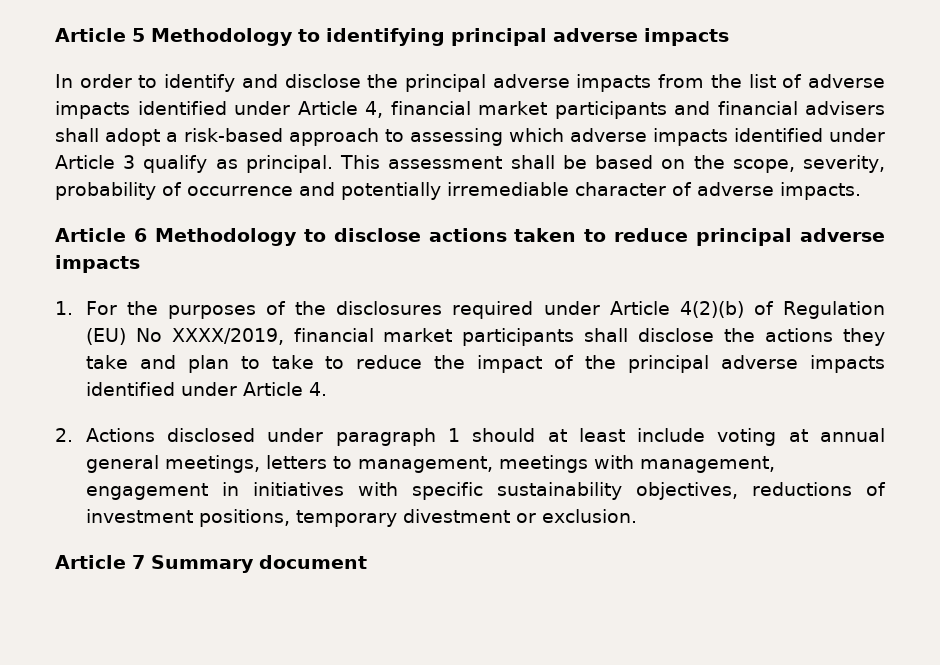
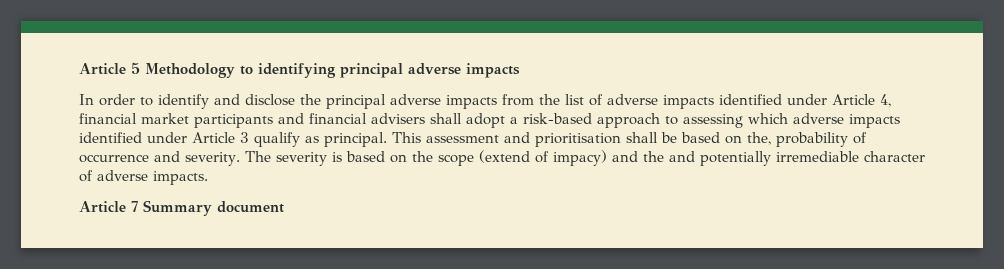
- This assessment shall be based on the scope, severity, probability of occurrence and potentially irremediable character of adverse impacts.
+ This assessment and prioritisation shall be based on the, probability of occurrence and severity. The severity is based on the scope (extend of impacy) and the and potentially irremediable character of adverse impacts.
- Article 6 Methodology to disclose actions taken to reduce principal adverse impacts
- 1. For the purposes of the disclosures required under Article 4(2)(b) of Regulation (EU) No XXXX/2019, financial market participants shall disclose the actions they take and plan to take to reduce the impact of the principal adverse impacts identified under Article 4.
- 2. Actions disclosed under paragraph 1 should at least include voting at annual general meetings, letters to management, meetings with management, engagement in initiatives with specific sustainability objectives, reductions of investment positions, temporary divestment or exclusion.

